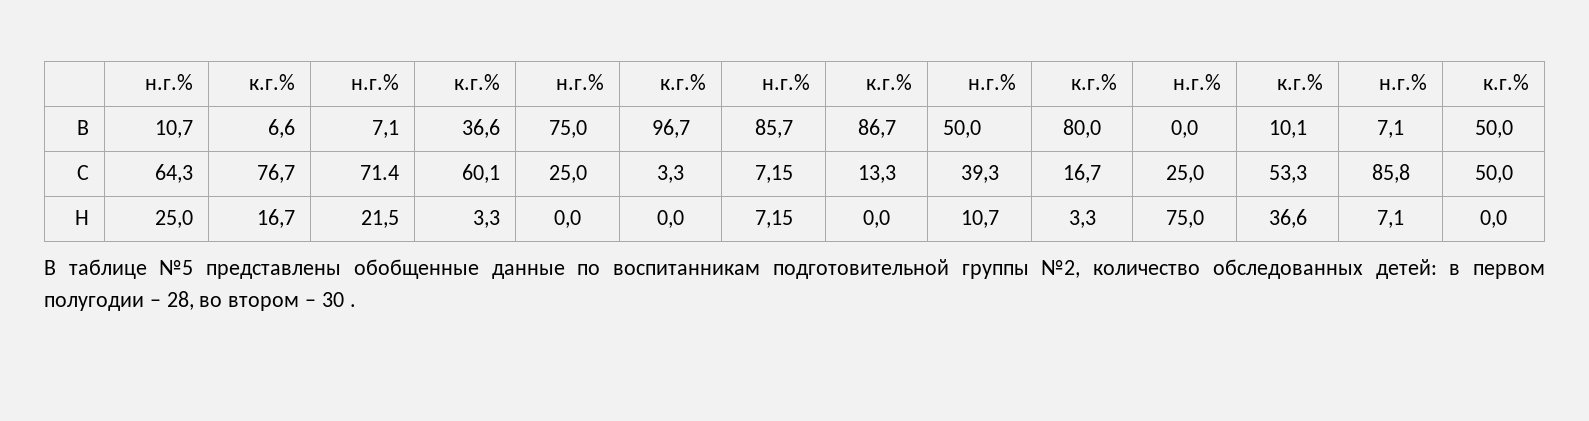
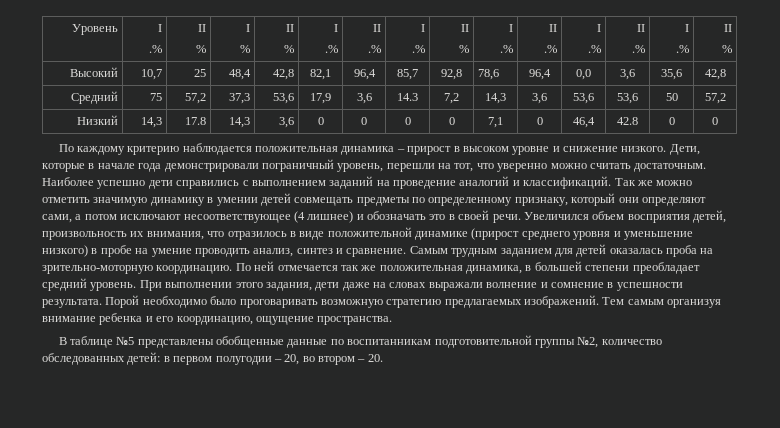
- | н.г.% | к.г.% | н.г.% | к.г.% | н.г.% | к.г.% | н.г.% | к.г.% | н.г.% | к.г.% | н.г.% | к.г.% | н.г.% | к.г.%
- В | 10,7 | 6,6 | 7,1 | 36,6 | 75,0 | 96,7 | 85,7 | 86,7 | 50,0 | 80,0 | 0,0 | 10,1 | 7,1 | 50,0
- С | 64,3 | 76,7 | 71.4 | 60,1 | 25,0 | 3,3 | 7,15 | 13,3 | 39,3 | 16,7 | 25,0 | 53,3 | 85,8 | 50,0
- Н | 25,0 | 16,7 | 21,5 | 3,3 | 0,0 | 0,0 | 7,15 | 0,0 | 10,7 | 3,3 | 75,0 | 36,6 | 7,1 | 0,0
+ Уровень | I
+ .% | II
+ % | I
+ % | II
+ % | I
+ .% | II
+ .% | I
+ .% | II
+ % | I
+ .% | II
+ .% | I
+ .% | II
+ .% | I
+ .% | II
+ %
+ Высокий | 10,7 | 25 | 48,4 | 42,8 | 82,1 | 96,4 | 85,7 | 92,8 | 78,6 | 96,4 | 0,0 | 3,6 | 35,6 | 42,8
+ Средний | 75 | 57,2 | 37,3 | 53,6 | 17,9 | 3,6 | 14.3 | 7,2 | 14,3 | 3,6 | 53,6 | 53,6 | 50 | 57,2
+ Низкий | 14,3 | 17.8 | 14,3 | 3,6 | 0 | 0 | 0 | 0 | 7,1 | 0 | 46,4 | 42.8 | 0 | 0
+ По каждому критерию наблюдается положительная динамика – прирост в высоком уровне и снижение низкого. Дети, которые в начале года демонстрировали пограничный уровень, перешли на тот, что уверенно можно считать достаточным. Наиболее успешно дети справились с выполнением заданий на проведение аналогий и классификаций. Так же можно отметить значимую динамику в умении детей совмещать предметы по определенному признаку, который они определяют сами, а потом исключают несоответствующее (4 лишнее) и обозначать это в своей речи. Увеличился объем восприятия детей, произвольность их внимания, что отразилось в виде положительной динамике (прирост среднего уровня и уменьшение низкого) в пробе на умение проводить анализ, синтез и сравнение. Самым трудным заданием для детей оказалась проба на зрительно-моторную координацию. По ней отмечается так же положительная динамика, в большей степени преобладает средний уровень. При выполнении этого задания, дети даже на словах выражали волнение и сомнение в успешности результата. Порой необходимо было проговаривать возможную стратегию предлагаемых изображений. Тем самым организуя внимание ребенка и его координацию, ощущение пространства.
- В таблице №5 представлены обобщенные данные по воспитанникам подготовительной группы №2, количество обследованных детей: в первом полугодии – 28, во втором – 30 .
+ В таблице №5 представлены обобщенные данные по воспитанникам подготовительной группы №2, количество обследованных детей: в первом полугодии – 20, во втором – 20.

